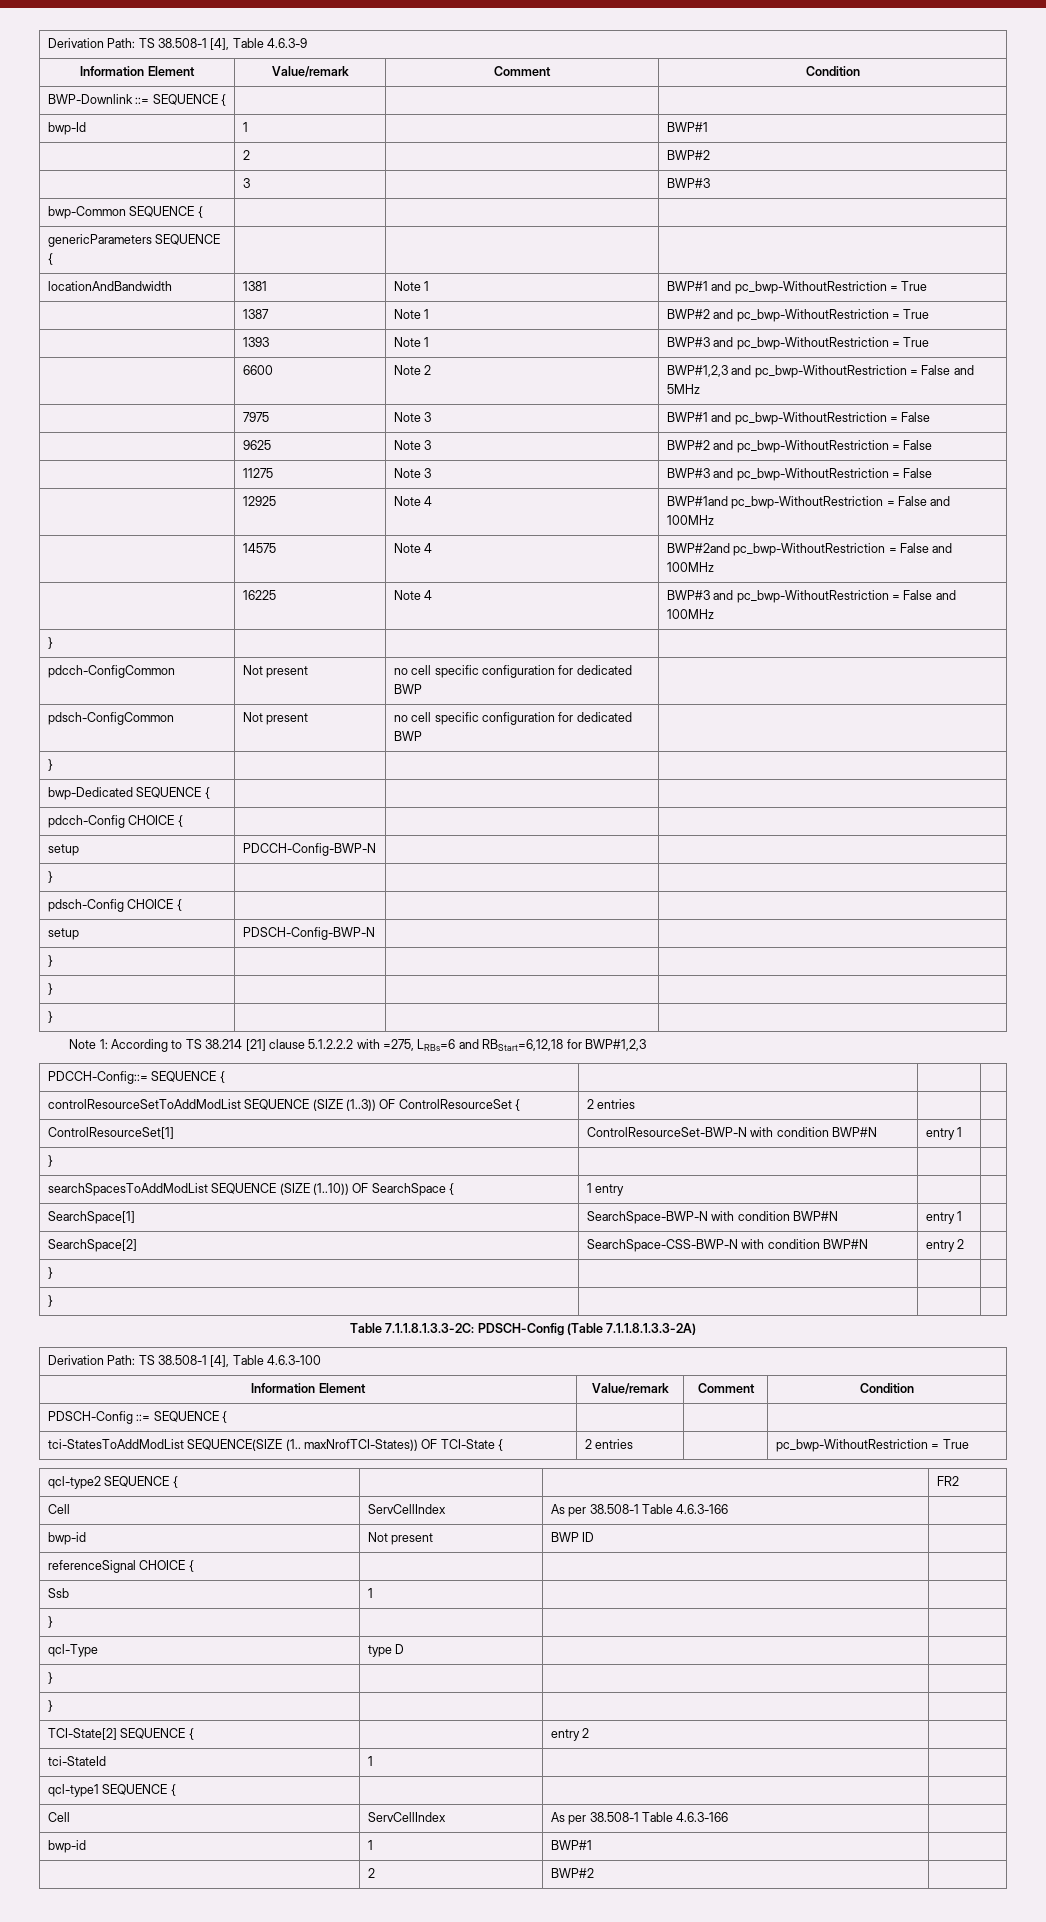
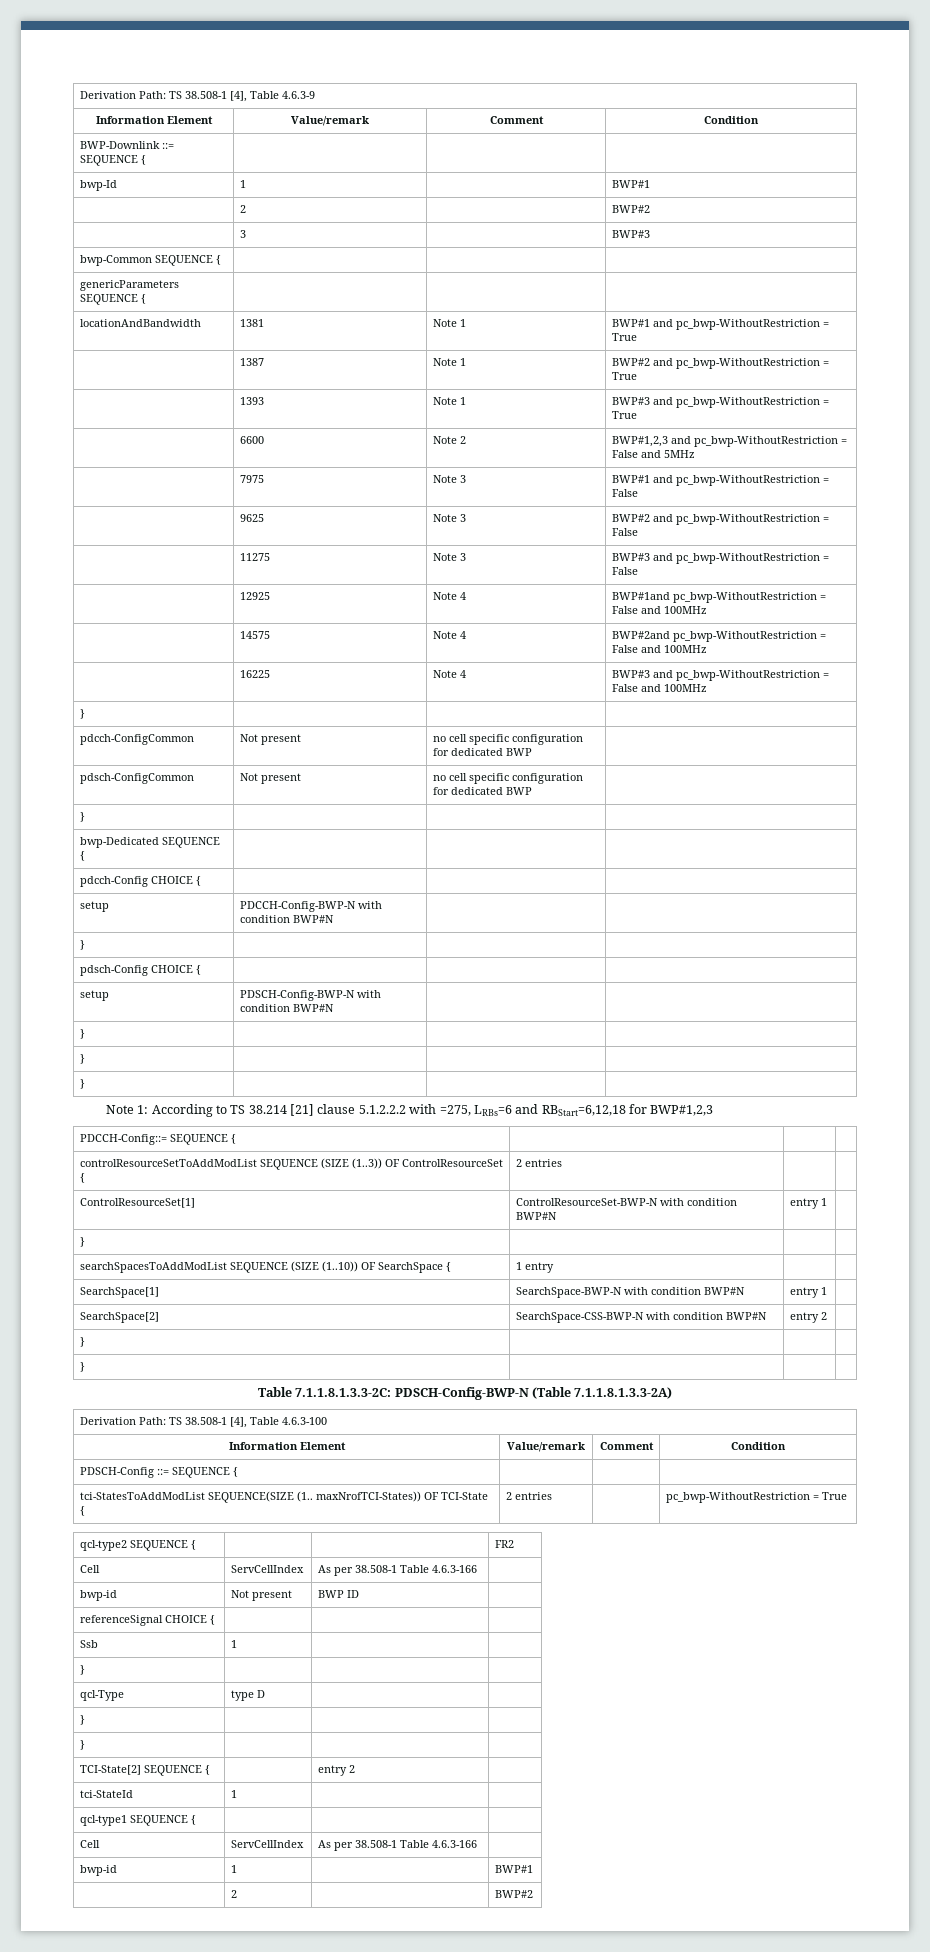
- setup | PDCCH-Config-BWP-N | |
+ setup | PDCCH-Config-BWP-N with condition BWP#N | |
- setup | PDSCH-Config-BWP-N | |
+ setup | PDSCH-Config-BWP-N with condition BWP#N | |
- Table 7.1.1.8.1.3.3-2C: PDSCH-Config (Table 7.1.1.8.1.3.3-2A)
+ Table 7.1.1.8.1.3.3-2C: PDSCH-Config-BWP-N (Table 7.1.1.8.1.3.3-2A)
- bwp-id | 1 | BWP#1 |
- | 2 | BWP#2 |
+ bwp-id | 1 | | BWP#1
+ | 2 | | BWP#2

